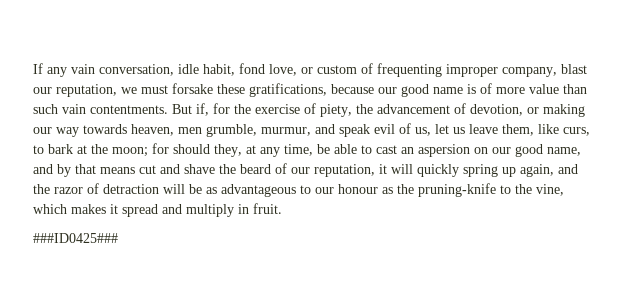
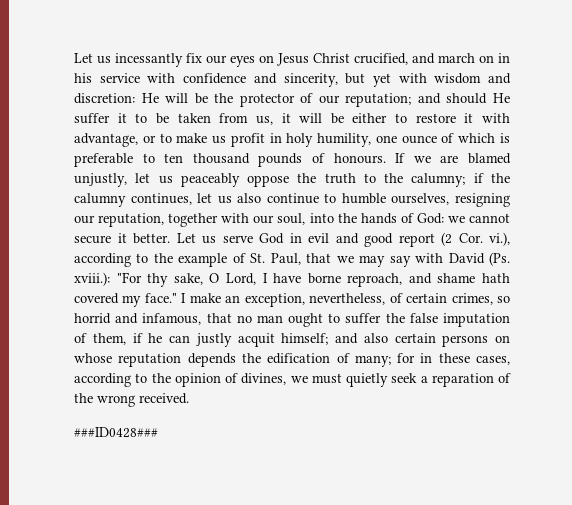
- If any vain conversation, idle habit, fond love, or custom of frequenting improper company, blast our reputation, we must forsake these gratifications, because our good name is of more value than such vain contentments. But if, for the exercise of piety, the advancement of devotion, or making our way towards heaven, men grumble, murmur, and speak evil of us, let us leave them, like curs, to bark at the moon; for should they, at any time, be able to cast an aspersion on our good name, and by that means cut and shave the beard of our reputation, it will quickly spring up again, and the razor of detraction will be as advantageous to our honour as the pruning-knife to the vine, which makes it spread and multiply in fruit.
- ###ID0425###
+ Let us incessantly fix our eyes on Jesus Christ crucified, and march on in his service with confidence and sincerity, but yet with wisdom and discretion: He will be the protector of our reputation; and should He suffer it to be taken from us, it will be either to restore it with advantage, or to make us profit in holy humility, one ounce of which is preferable to ten thousand pounds of honours. If we are blamed unjustly, let us peaceably oppose the truth to the calumny; if the calumny continues, let us also continue to humble ourselves, resigning our reputation, together with our soul, into the hands of God: we cannot secure it better. Let us serve God in evil and good report (2 Cor. vi.), according to the example of St. Paul, that we may say with David (Ps. xviii.): "For thy sake, O Lord, I have borne reproach, and shame hath covered my face." I make an exception, nevertheless, of certain crimes, so horrid and infamous, that no man ought to suffer the false imputation of them, if he can justly acquit himself; and also certain persons on whose reputation depends the edification of many; for in these cases, according to the opinion of divines, we must quietly seek a reparation of the wrong received.
+ ###ID0428###

